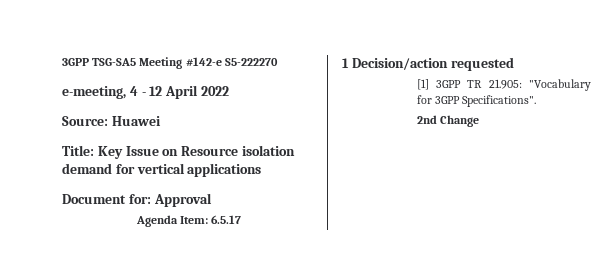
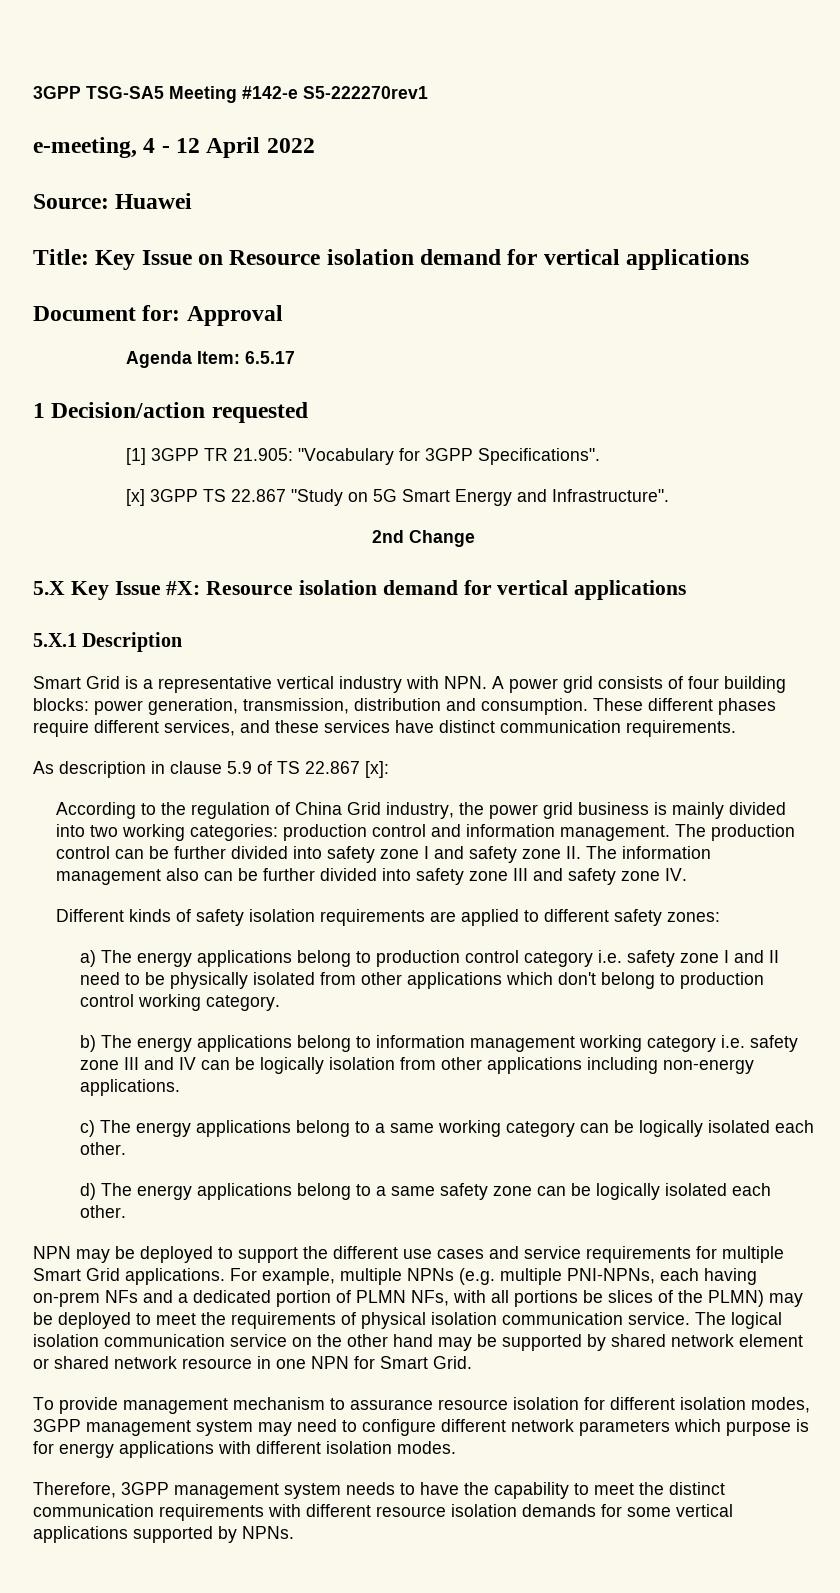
- 3GPP TSG-SA5 Meeting #142-e S5-222270
+ 3GPP TSG-SA5 Meeting #142-e S5-222270rev1
+ [x] 3GPP TS 22.867 "Study on 5G Smart Energy and Infrastructure".
  2nd Change
+ 5.X Key Issue #X: Resource isolation demand for vertical applications
+ 5.X.1 Description
+ Smart Grid is a representative vertical industry with NPN. A power grid consists of four building blocks: power generation, transmission, distribution and consumption. These different phases require different services, and these services have distinct communication requirements.
+ As description in clause 5.9 of TS 22.867 [x]:
+ According to the regulation of China Grid industry, the power grid business is mainly divided into two working categories: production control and information management. The production control can be further divided into safety zone I and safety zone II. The information management also can be further divided into safety zone III and safety zone IV.
+ Different kinds of safety isolation requirements are applied to different safety zones:
+ a) The energy applications belong to production control category i.e. safety zone I and II need to be physically isolated from other applications which don't belong to production control working category.
+ b) The energy applications belong to information management working category i.e. safety zone III and IV can be logically isolation from other applications including non-energy applications.
+ c) The energy applications belong to a same working category can be logically isolated each other.
+ d) The energy applications belong to a same safety zone can be logically isolated each other.
+ NPN may be deployed to support the different use cases and service requirements for multiple Smart Grid applications. For example, multiple NPNs (e.g. multiple PNI-NPNs, each having on-prem NFs and a dedicated portion of PLMN NFs, with all portions be slices of the PLMN) may be deployed to meet the requirements of physical isolation communication service. The logical isolation communication service on the other hand may be supported by shared network element or shared network resource in one NPN for Smart Grid.
+ To provide management mechanism to assurance resource isolation for different isolation modes, 3GPP management system may need to configure different network parameters which purpose is for energy applications with different isolation modes.
+ Therefore, 3GPP management system needs to have the capability to meet the distinct communication requirements with different resource isolation demands for some vertical applications supported by NPNs.

